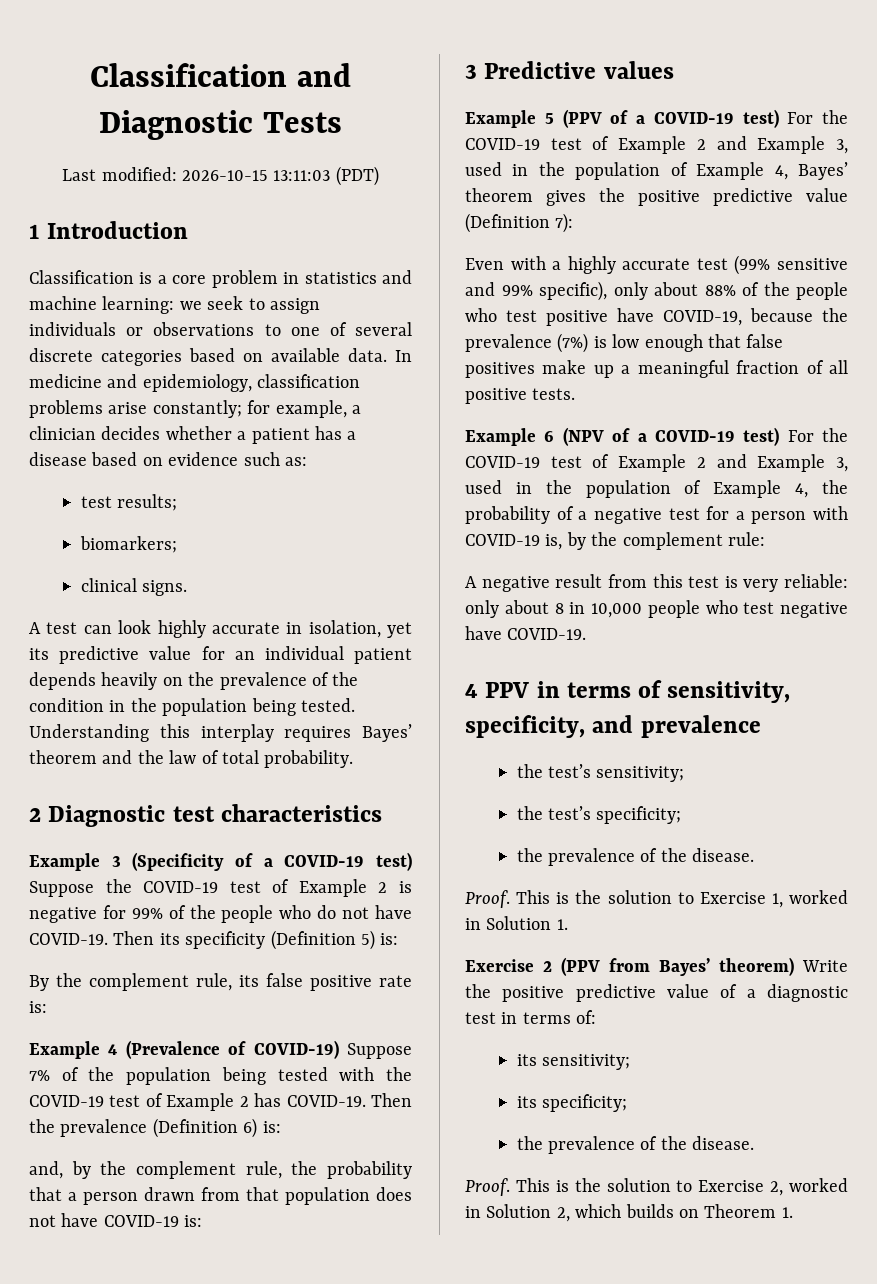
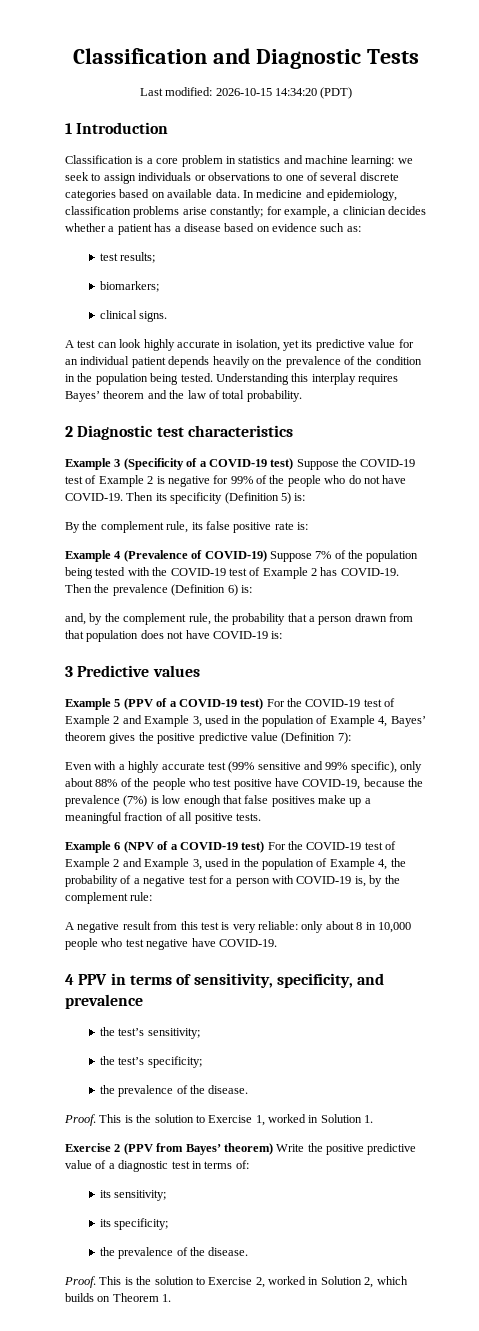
- Last modified: 2026-10-15 13:11:03 (PDT)
+ Last modified: 2026-10-15 14:34:20 (PDT)

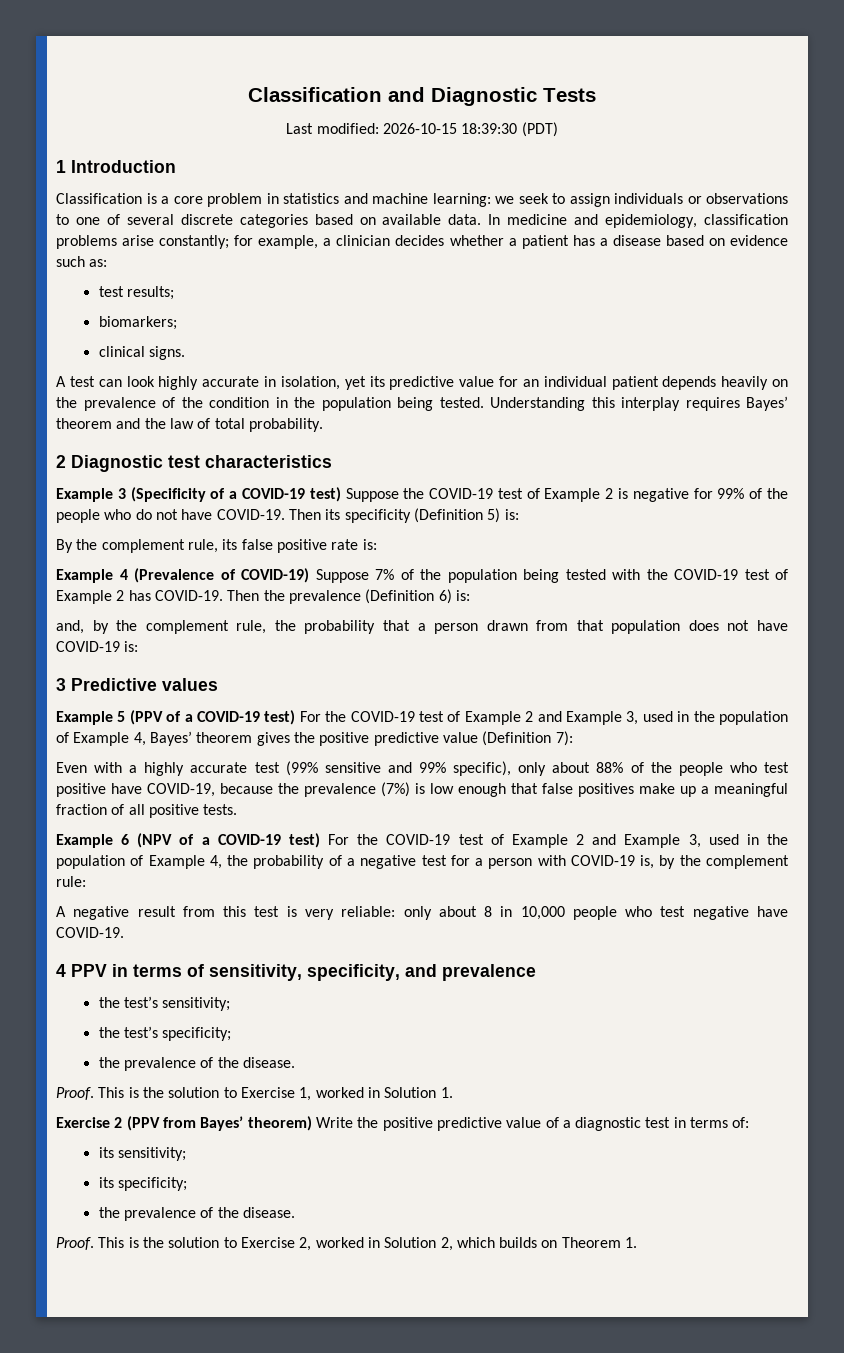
- Last modified: 2026-10-15 14:34:20 (PDT)
+ Last modified: 2026-10-15 18:39:30 (PDT)

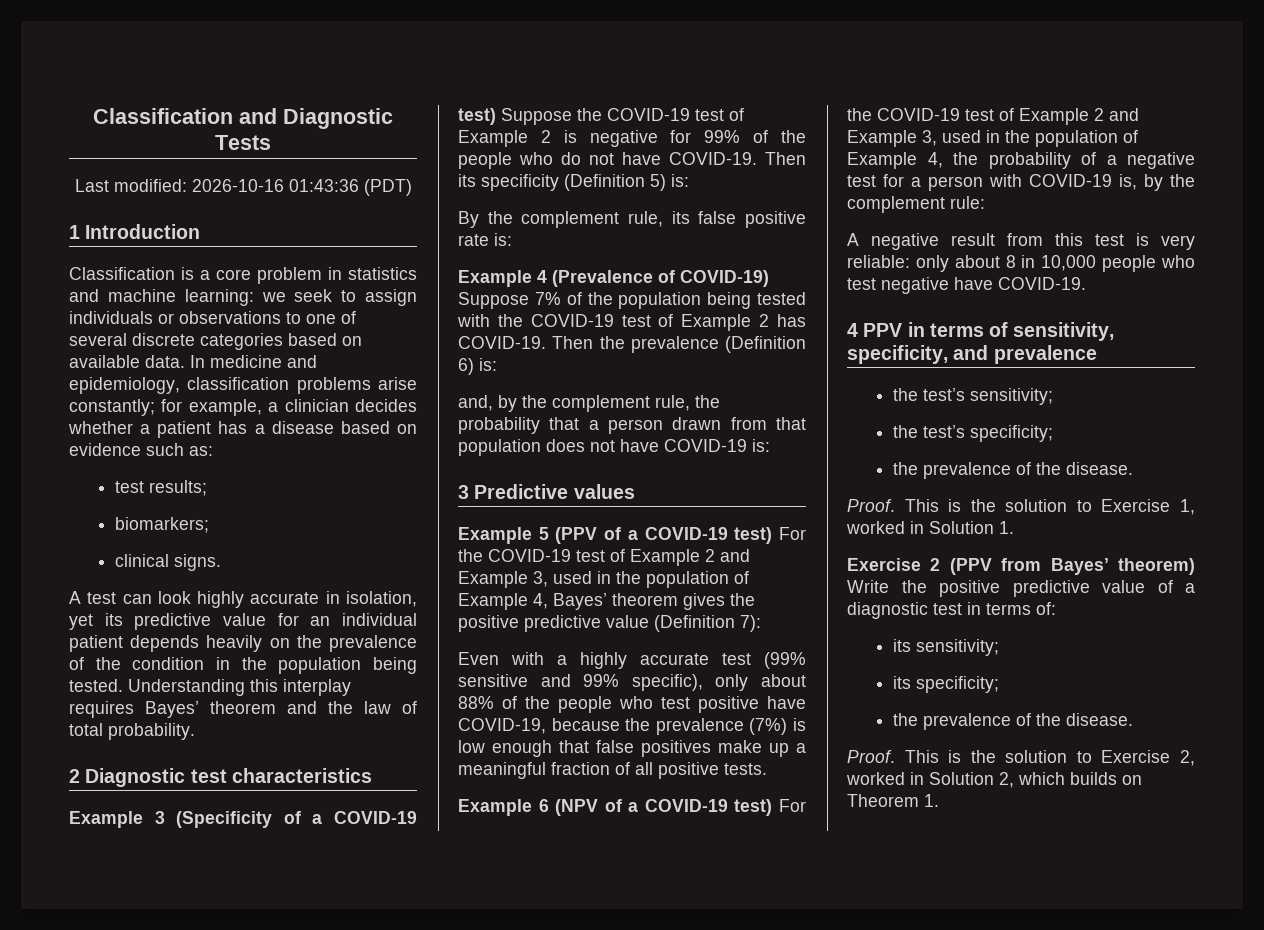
- Last modified: 2026-10-15 18:39:30 (PDT)
+ Last modified: 2026-10-16 01:43:36 (PDT)

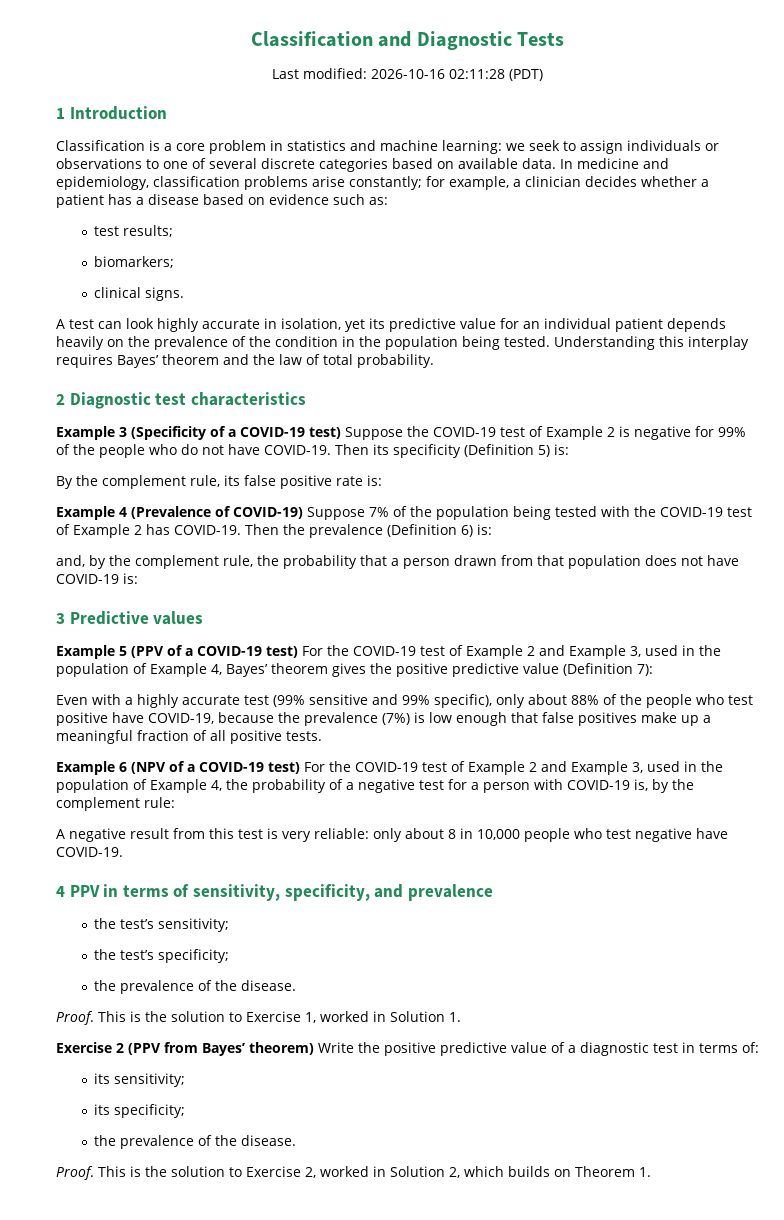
- Last modified: 2026-10-16 01:43:36 (PDT)
+ Last modified: 2026-10-16 02:11:28 (PDT)

